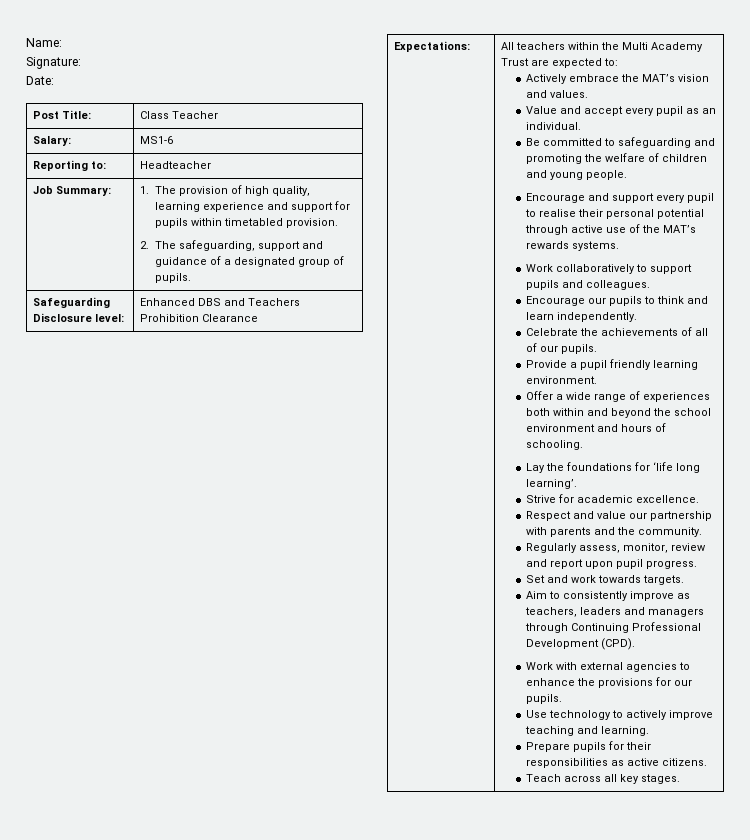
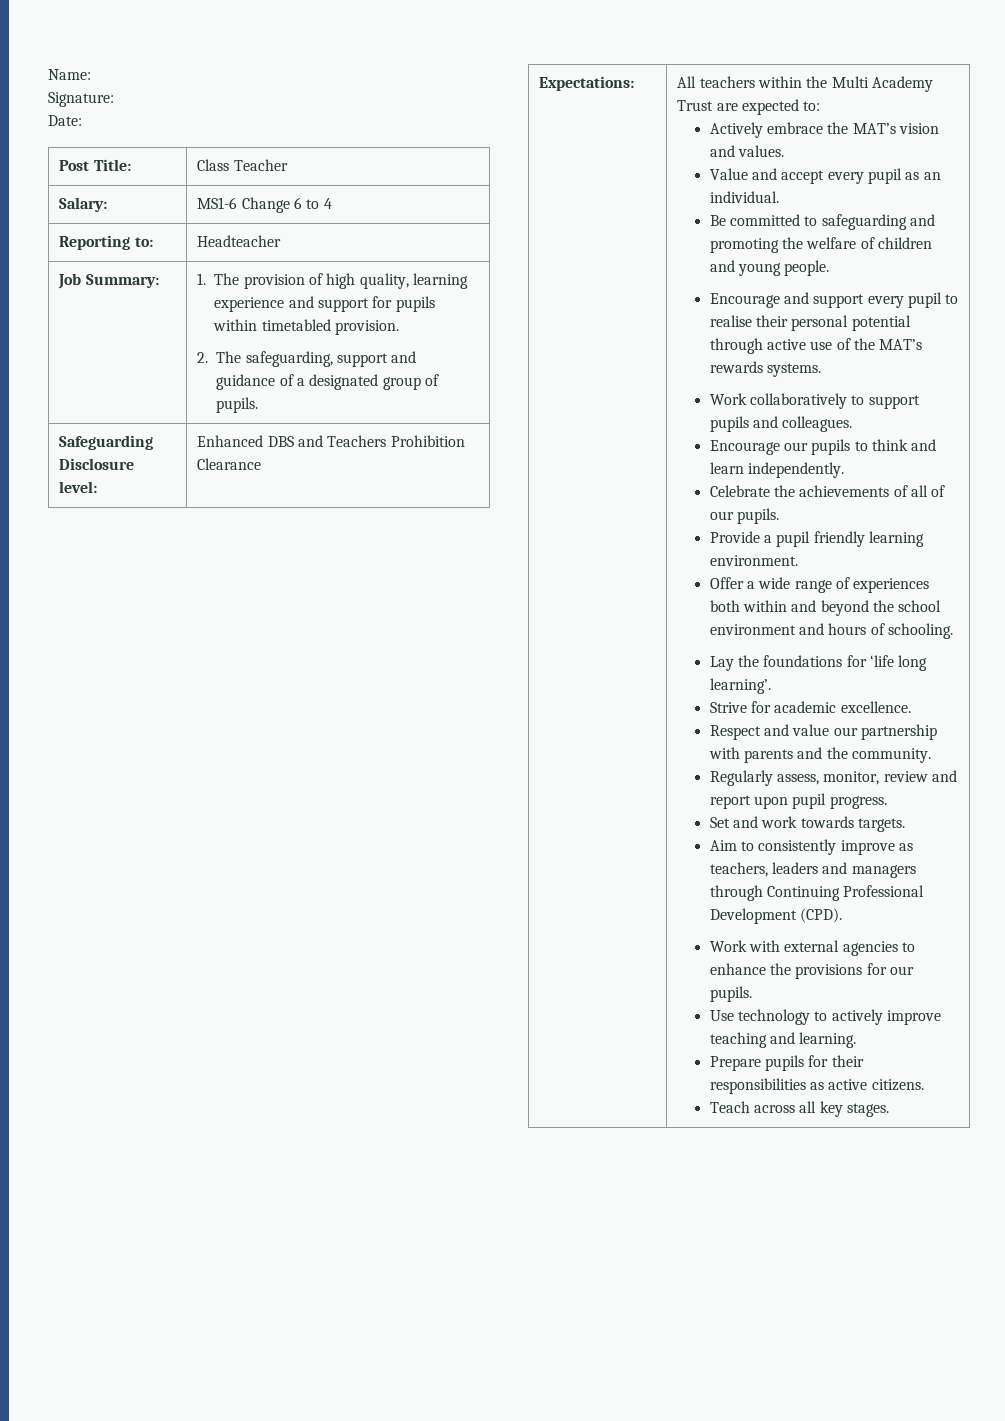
- Salary: | MS1-6
+ Salary: | MS1-6 Change 6 to 4

